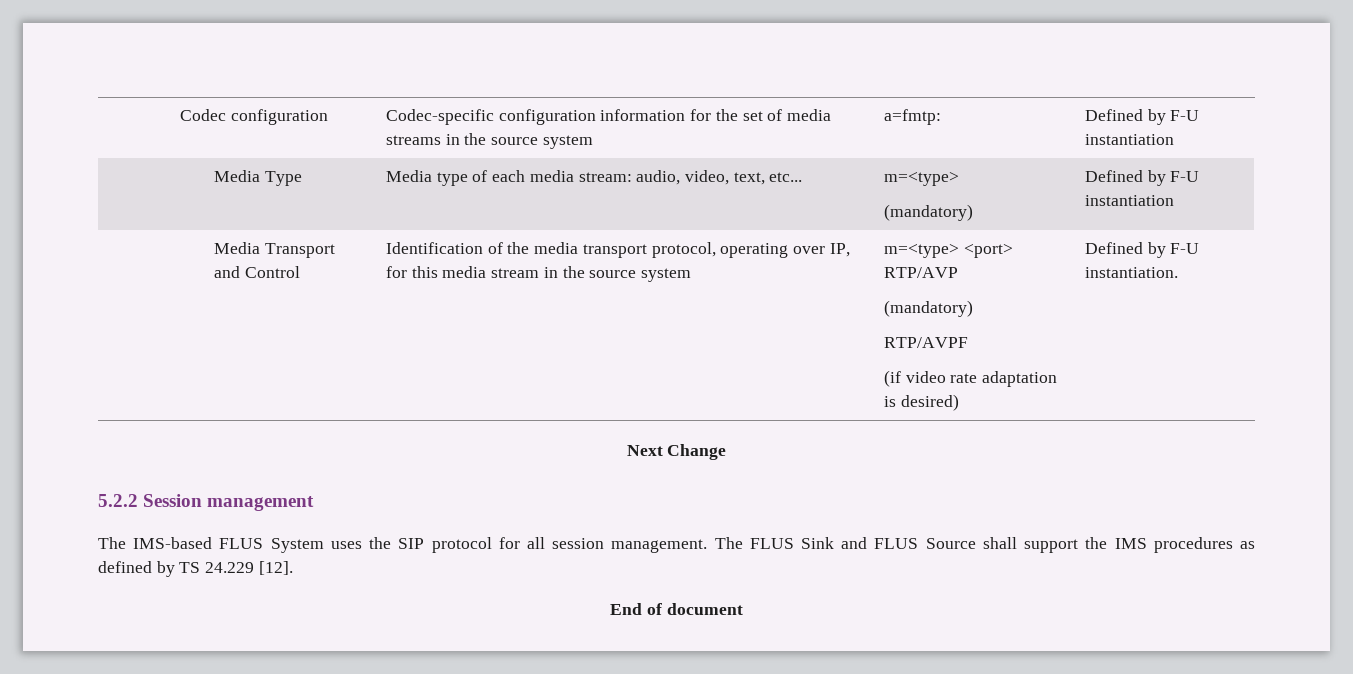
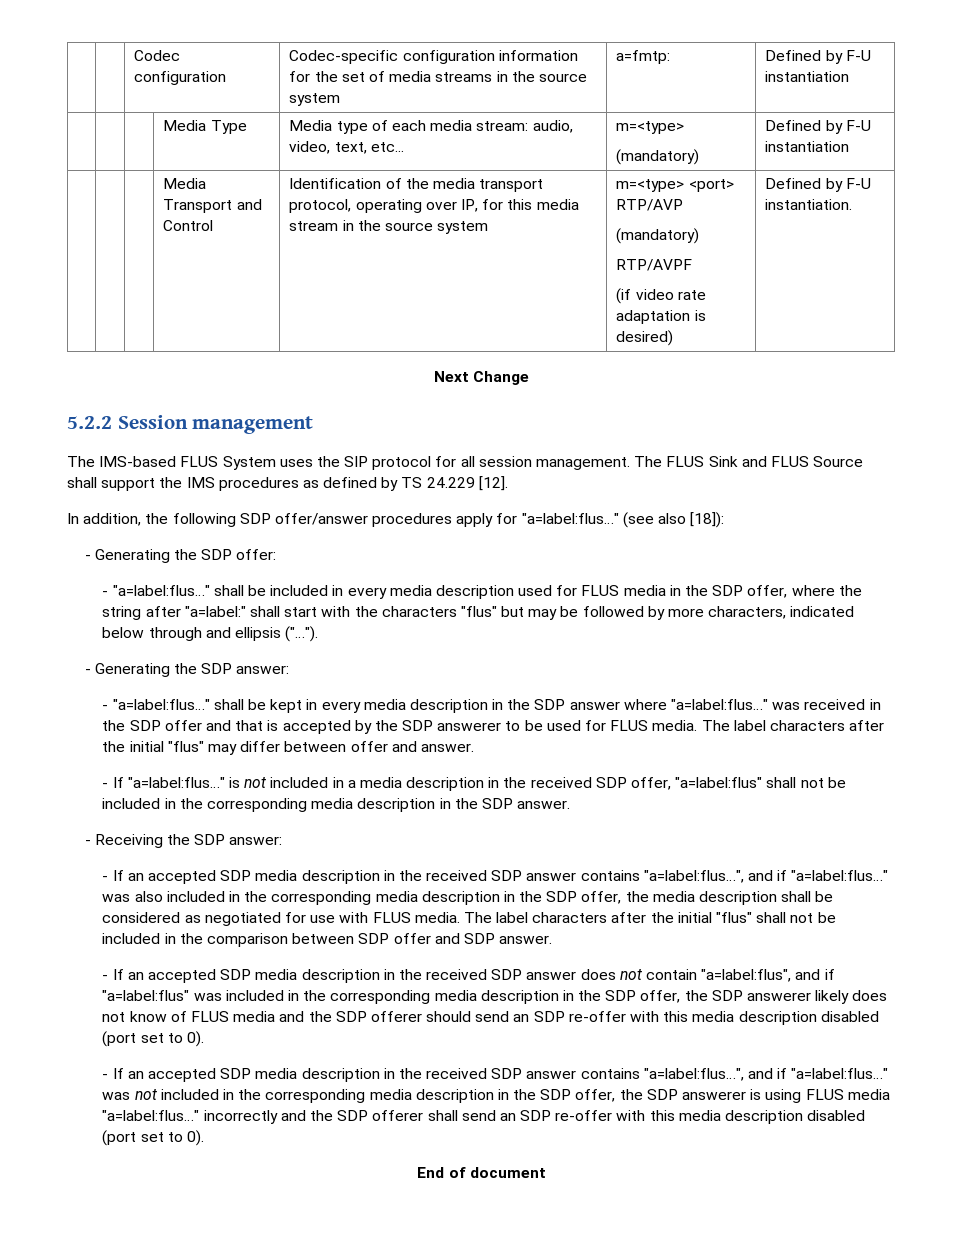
+ In addition, the following SDP offer/answer procedures apply for "a=label:flus…" (see also [18]):
+ - Generating the SDP offer:
+ - "a=label:flus…" shall be included in every media description used for FLUS media in the SDP offer, where the string after "a=label:" shall start with the characters "flus" but may be followed by more characters, indicated below through and ellipsis ("…").
+ - Generating the SDP answer:
+ - "a=label:flus…" shall be kept in every media description in the SDP answer where "a=label:flus…" was received in the SDP offer and that is accepted by the SDP answerer to be used for FLUS media. The label characters after the initial "flus" may differ between offer and answer.
+ - If "a=label:flus…" is not included in a media description in the received SDP offer, "a=label:flus" shall not be included in the corresponding media description in the SDP answer.
+ - Receiving the SDP answer:
+ - If an accepted SDP media description in the received SDP answer contains "a=label:flus…", and if "a=label:flus…" was also included in the corresponding media description in the SDP offer, the media description shall be considered as negotiated for use with FLUS media. The label characters after the initial "flus" shall not be included in the comparison between SDP offer and SDP answer.
+ - If an accepted SDP media description in the received SDP answer does not contain "a=label:flus", and if "a=label:flus" was included in the corresponding media description in the SDP offer, the SDP answerer likely does not know of FLUS media and the SDP offerer should send an SDP re-offer with this media description disabled (port set to 0).
+ - If an accepted SDP media description in the received SDP answer contains "a=label:flus…", and if "a=label:flus…" was not included in the corresponding media description in the SDP offer, the SDP answerer is using FLUS media "a=label:flus…" incorrectly and the SDP offerer shall send an SDP re-offer with this media description disabled (port set to 0).

